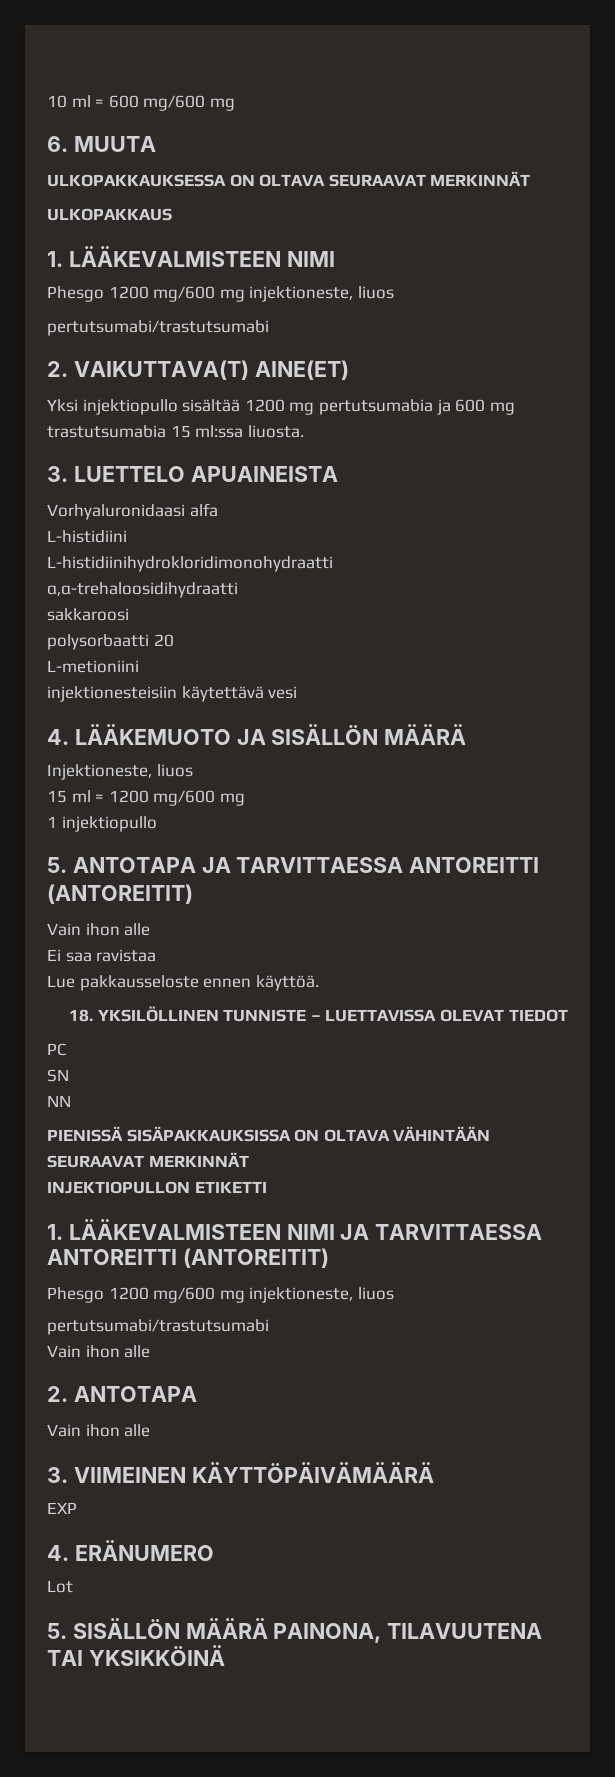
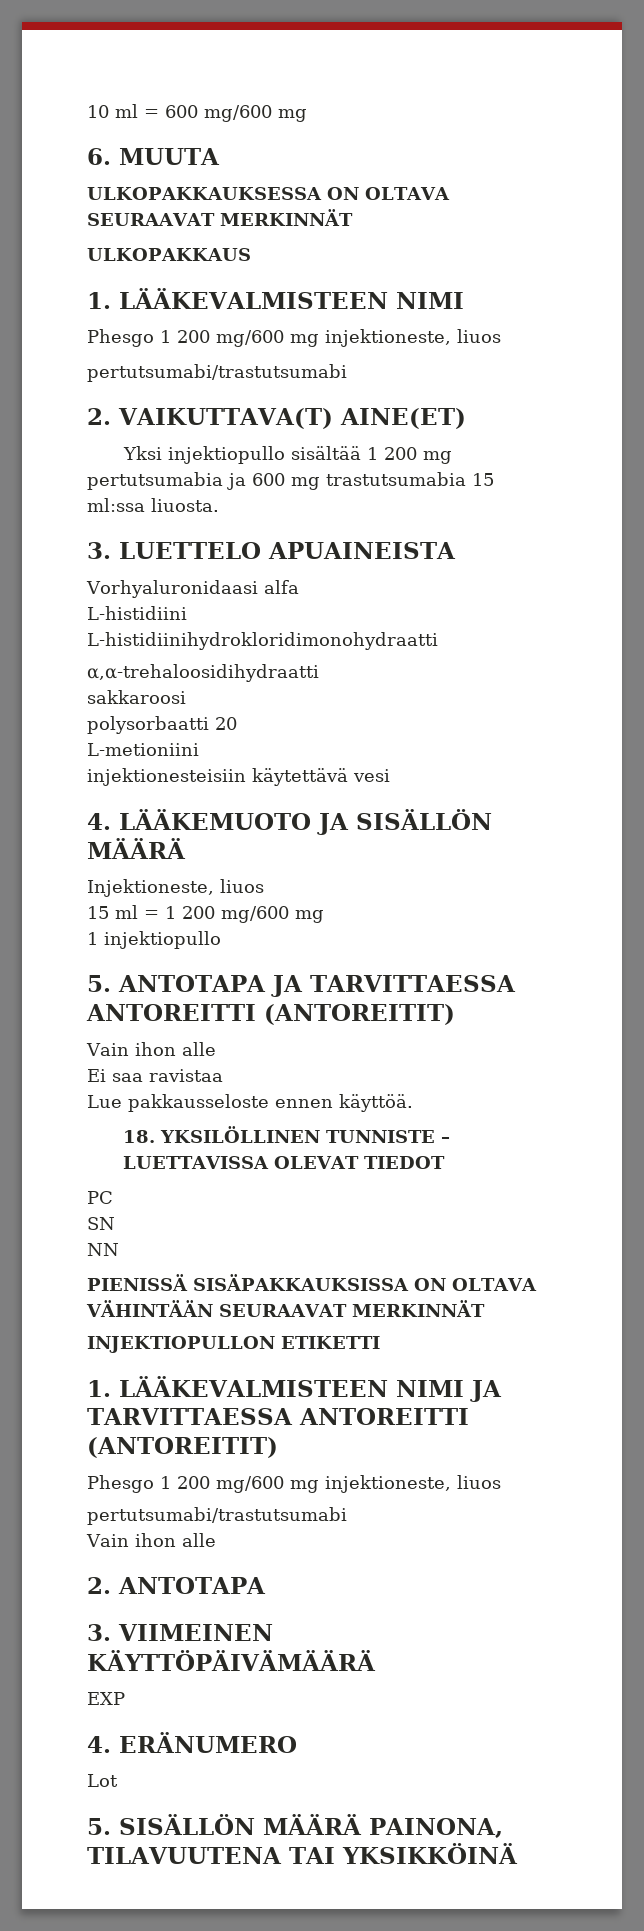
  ULKOPAKKAUS
  1. LÄÄKEVALMISTEEN NIMI
- Phesgo 1200 mg/600 mg injektioneste, liuos
+ Phesgo 1 200 mg/600 mg injektioneste, liuos
- Yksi injektiopullo sisältää 1200 mg pertutsumabia ja 600 mg trastutsumabia 15 ml:ssa liuosta.
+ Yksi injektiopullo sisältää 1 200 mg pertutsumabia ja 600 mg trastutsumabia 15 ml:ssa liuosta.
- 15 ml = 1200 mg/600 mg
+ 15 ml = 1 200 mg/600 mg
  1. LÄÄKEVALMISTEEN NIMI JA TARVITTAESSA ANTOREITTI (ANTOREITIT)
- Phesgo 1200 mg/600 mg injektioneste, liuos
+ Phesgo 1 200 mg/600 mg injektioneste, liuos
  2. ANTOTAPA
- Vain ihon alle

